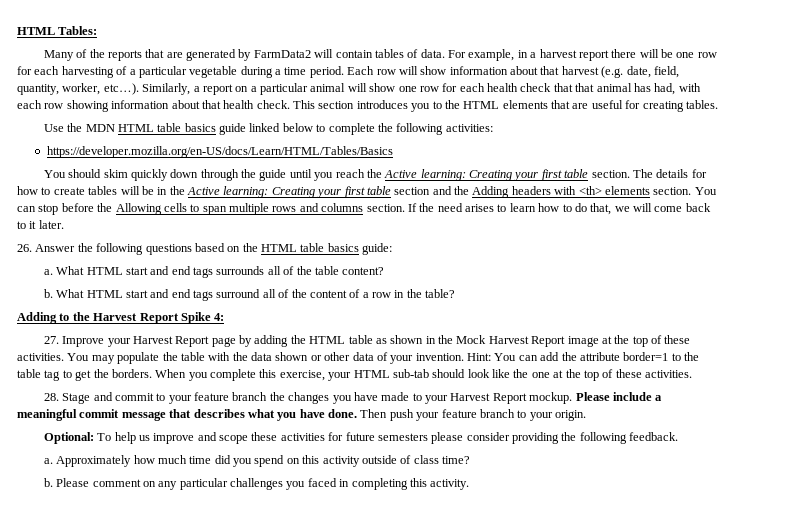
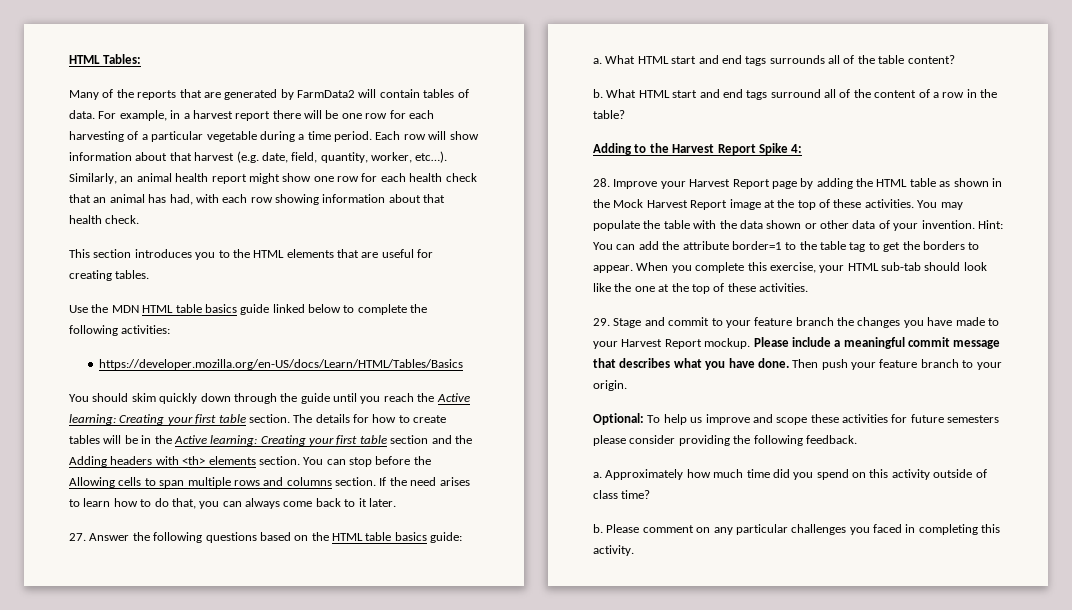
- Similarly, a report on a particular animal will show one row for each health check that that animal has had, with each row showing information about that health check. This section introduces you to the HTML elements that are useful for creating tables.
+ Similarly, an animal health report might show one row for each health check that an animal has had, with each row showing information about that health check.
+ This section introduces you to the HTML elements that are useful for creating tables.
- If the need arises to learn how to do that, we will come back to it later.
+ If the need arises to learn how to do that, you can always come back to it later.
- 26. Answer the following questions based on the HTML table basics guide:
+ 27. Answer the following questions based on the HTML table basics guide:
- 27. Improve your Harvest Report page by adding the HTML table as shown in the Mock Harvest Report image at the top of these activities.
+ 28. Improve your Harvest Report page by adding the HTML table as shown in the Mock Harvest Report image at the top of these activities.
- Hint: You can add the attribute border=1 to the table tag to get the borders.
+ Hint: You can add the attribute border=1 to the table tag to get the borders to appear.
- 28. Stage and commit to your feature branch the changes you have made to your Harvest Report mockup.
+ 29. Stage and commit to your feature branch the changes you have made to your Harvest Report mockup.

